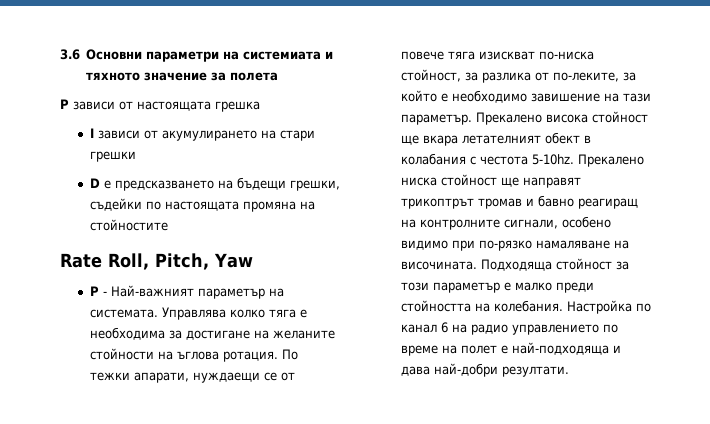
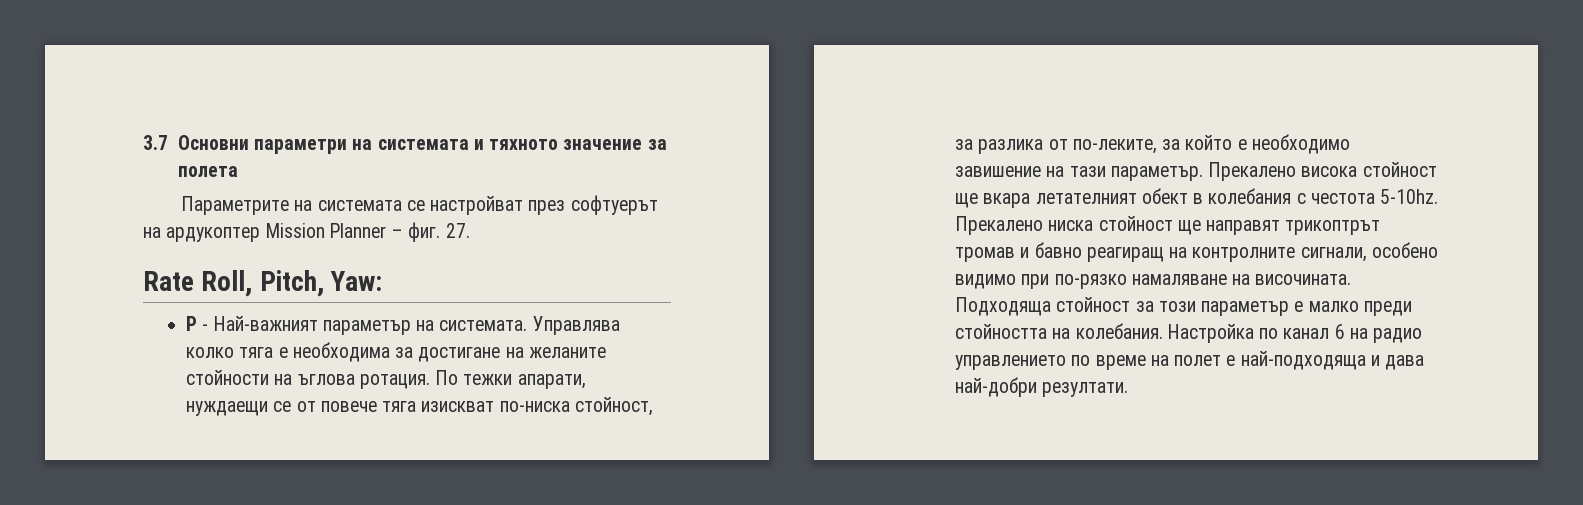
- 3.6 Основни параметри на системиата и тяхното значение за полета
+ 3.7 Основни параметри на системата и тяхното значение за полета
- P зависи от настоящата грешка
- I зависи от акумулирането на стари грешки
- D е предсказването на бъдещи грешки, съдейки по настоящата промяна на стойностите
+ Параметрите на системата се настройват през софтуерът на ардукоптер Mission Planner – фиг. 27.
- Rate Roll, Pitch, Yaw
+ Rate Roll, Pitch, Yaw:
- Прекалено висока стойност ще вкара летателният обект в колабания с честота 5-10hz.
+ Прекалено висока стойност ще вкара летателният обект в колебания с честота 5-10hz.

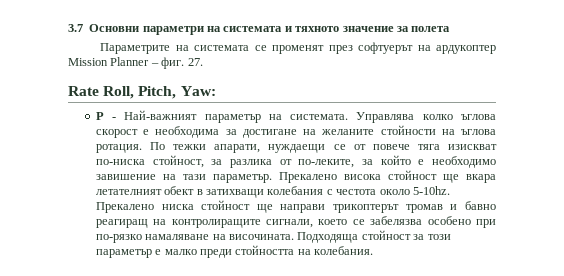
- Параметрите на системата се настройват през софтуерът на ардукоптер Mission Planner – фиг.
+ Параметрите на системата се променят през софтуерът на ардукоптер Mission Planner – фиг.
- Управлява колко тяга е необходима за достигане на желаните стойности на ъглова ротация.
+ Управлява колко ъглова скорост е необходима за достигане на желаните стойности на ъглова ротация.
- Прекалено висока стойност ще вкара летателният обект в колебания с честота 5-10hz.
+ Прекалено висока стойност ще вкара летателният обект в затихващи колебания с честота около 5-10hz.
- Прекалено ниска стойност ще направят трикоптрът тромав и бавно реагиращ на контролните сигнали, особено видимо при по-рязко намаляване на височината.
+ Прекалено ниска стойност ще направи трикоптерът тромав и бавно реагиращ на контролиращите сигнали, което се забелязва особено при по-рязко намаляване на височината.
- Настройка по канал 6 на радио управлението по време на полет е най-подходяща и дава най-добри резултати.

